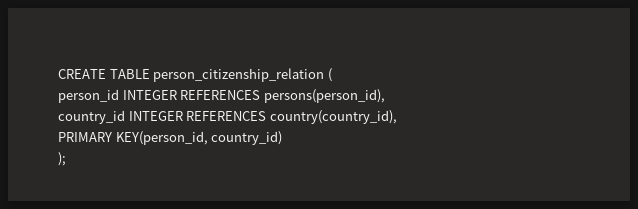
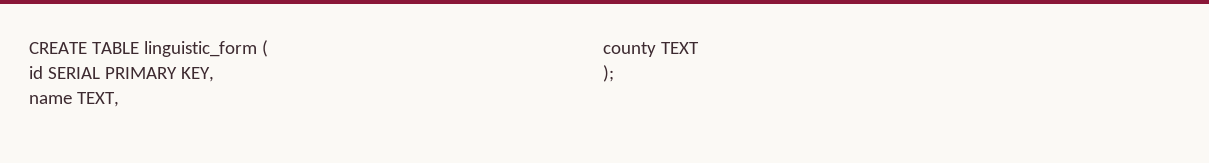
- CREATE TABLE person_citizenship_relation (
+ CREATE TABLE linguistic_form (
- person_id INTEGER REFERENCES persons(person_id),
- country_id INTEGER REFERENCES country(country_id),
- PRIMARY KEY(person_id, country_id)
+ id SERIAL PRIMARY KEY,
+ name TEXT,
+ county TEXT

